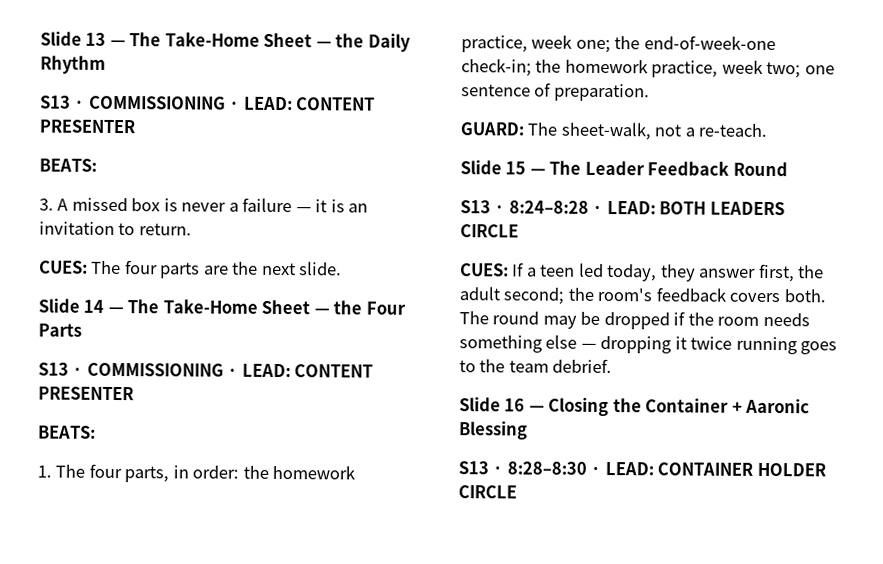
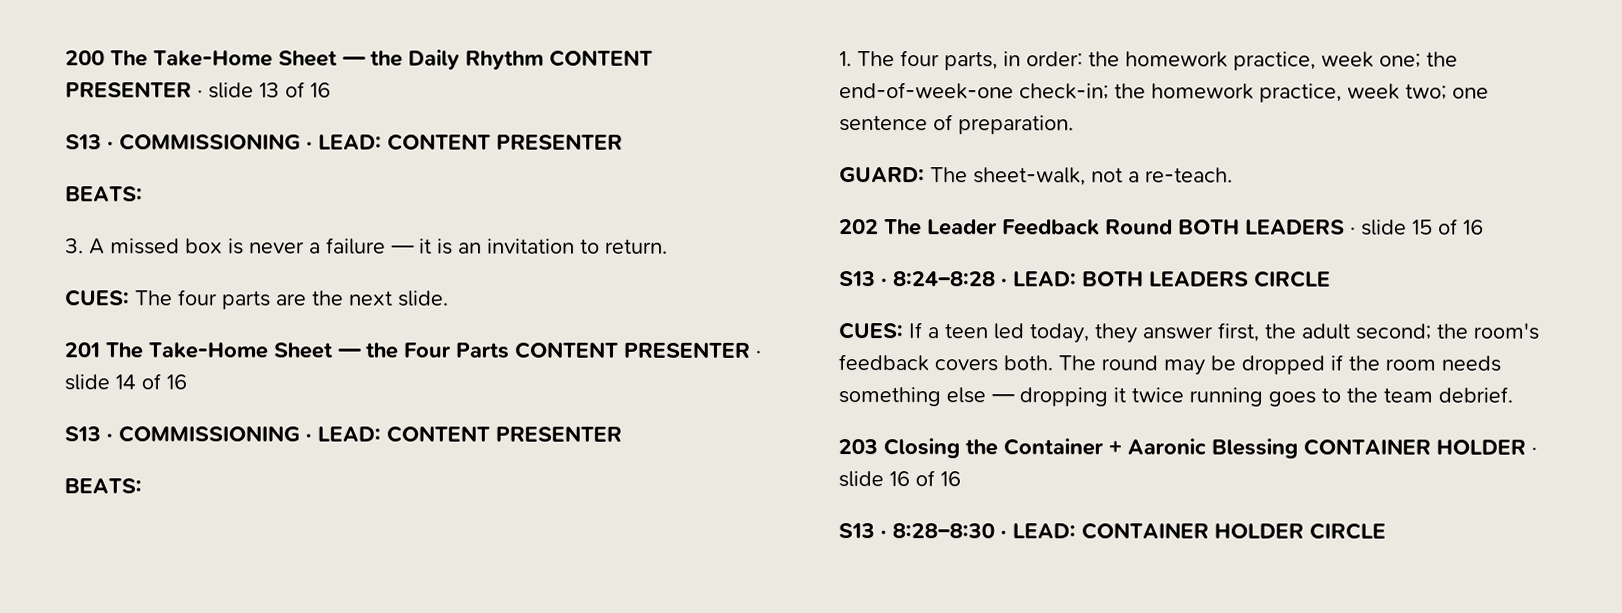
- Slide 13 — The Take-Home Sheet — the Daily Rhythm
+ 200 The Take-Home Sheet — the Daily Rhythm CONTENT PRESENTER · slide 13 of 16
- Slide 14 — The Take-Home Sheet — the Four Parts
+ 201 The Take-Home Sheet — the Four Parts CONTENT PRESENTER · slide 14 of 16
- Slide 15 — The Leader Feedback Round
+ 202 The Leader Feedback Round BOTH LEADERS · slide 15 of 16
- Slide 16 — Closing the Container + Aaronic Blessing
+ 203 Closing the Container + Aaronic Blessing CONTAINER HOLDER · slide 16 of 16

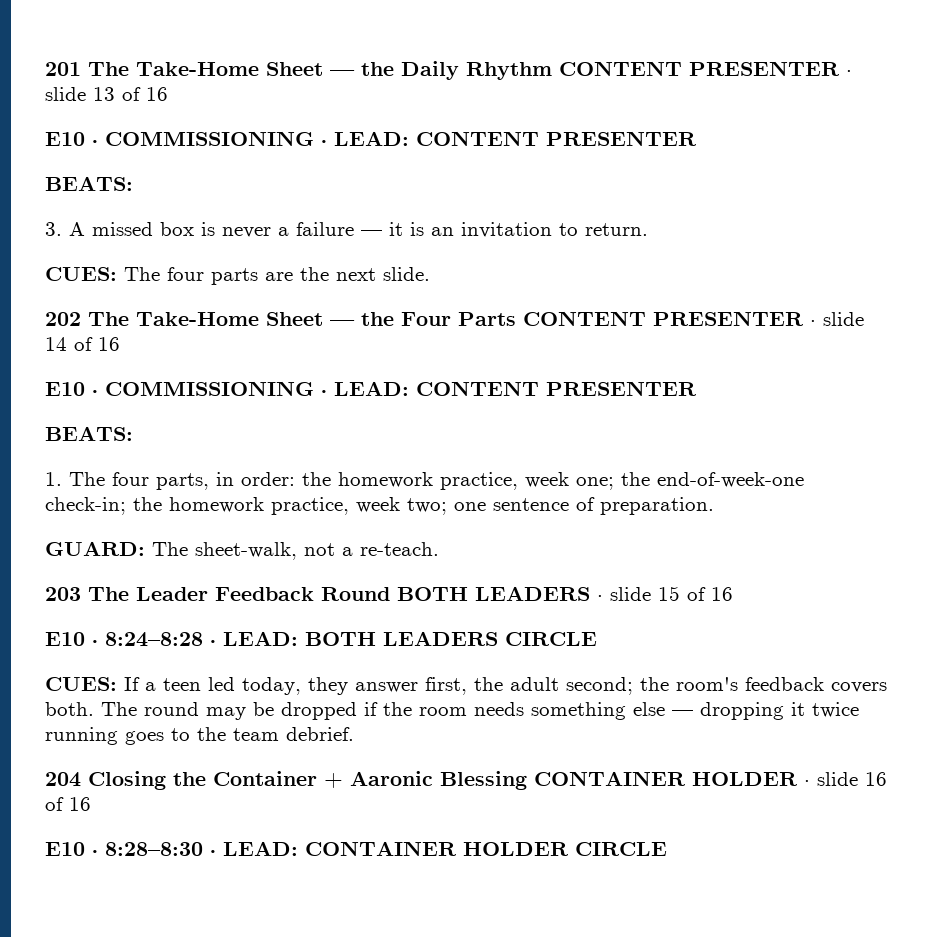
- 200 The Take-Home Sheet — the Daily Rhythm CONTENT PRESENTER · slide 13 of 16
- S13 · COMMISSIONING · LEAD: CONTENT PRESENTER
+ 201 The Take-Home Sheet — the Daily Rhythm CONTENT PRESENTER · slide 13 of 16
+ E10 · COMMISSIONING · LEAD: CONTENT PRESENTER
- 201 The Take-Home Sheet — the Four Parts CONTENT PRESENTER · slide 14 of 16
- S13 · COMMISSIONING · LEAD: CONTENT PRESENTER
+ 202 The Take-Home Sheet — the Four Parts CONTENT PRESENTER · slide 14 of 16
+ E10 · COMMISSIONING · LEAD: CONTENT PRESENTER
- 202 The Leader Feedback Round BOTH LEADERS · slide 15 of 16
+ 203 The Leader Feedback Round BOTH LEADERS · slide 15 of 16
- S13 · 8:24–8:28 · LEAD: BOTH LEADERS CIRCLE
+ E10 · 8:24–8:28 · LEAD: BOTH LEADERS CIRCLE
- 203 Closing the Container + Aaronic Blessing CONTAINER HOLDER · slide 16 of 16
+ 204 Closing the Container + Aaronic Blessing CONTAINER HOLDER · slide 16 of 16
- S13 · 8:28–8:30 · LEAD: CONTAINER HOLDER CIRCLE
+ E10 · 8:28–8:30 · LEAD: CONTAINER HOLDER CIRCLE

